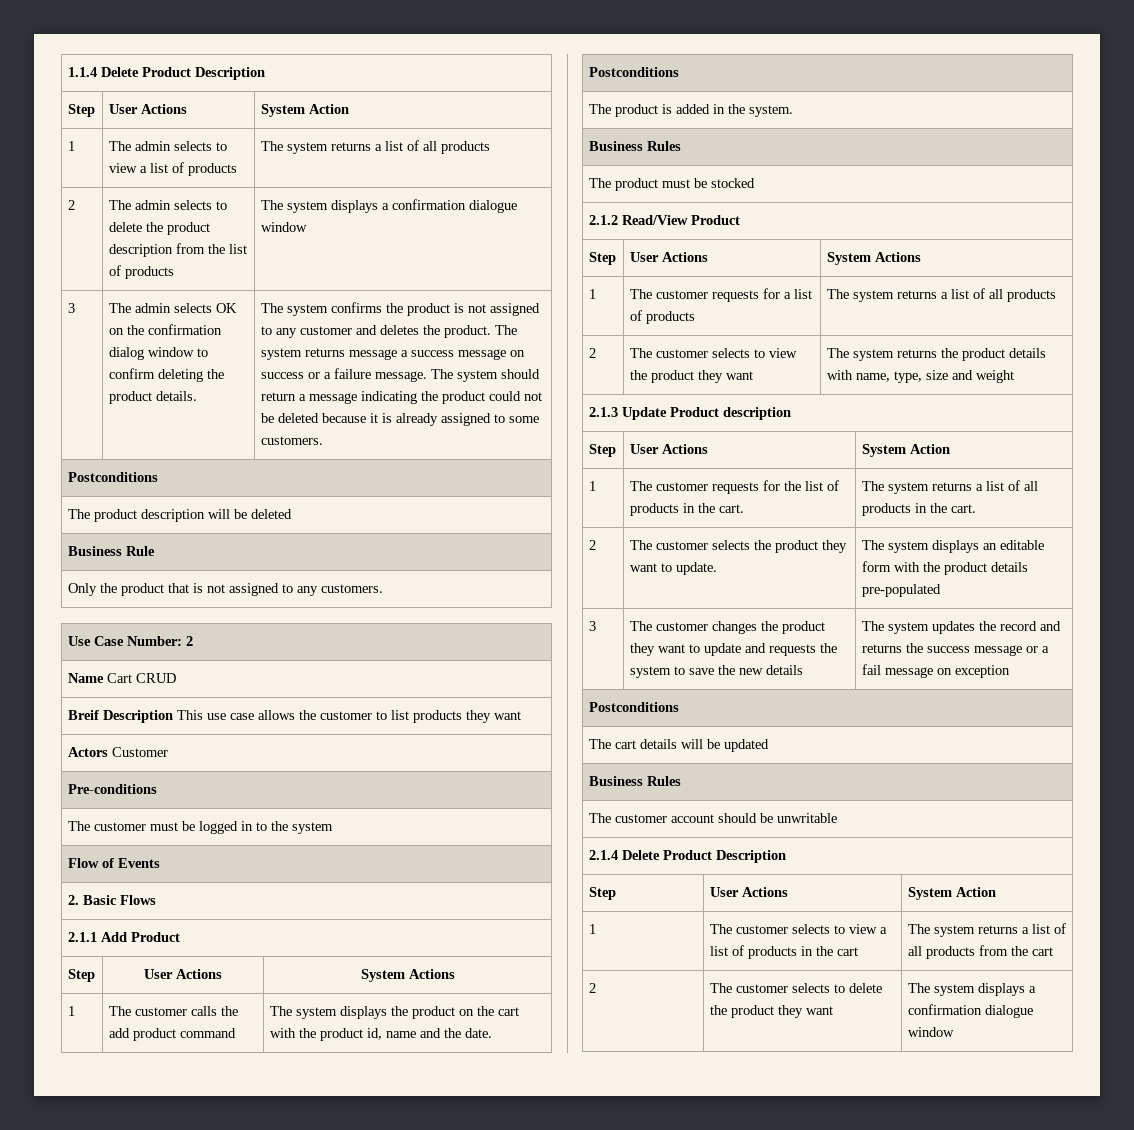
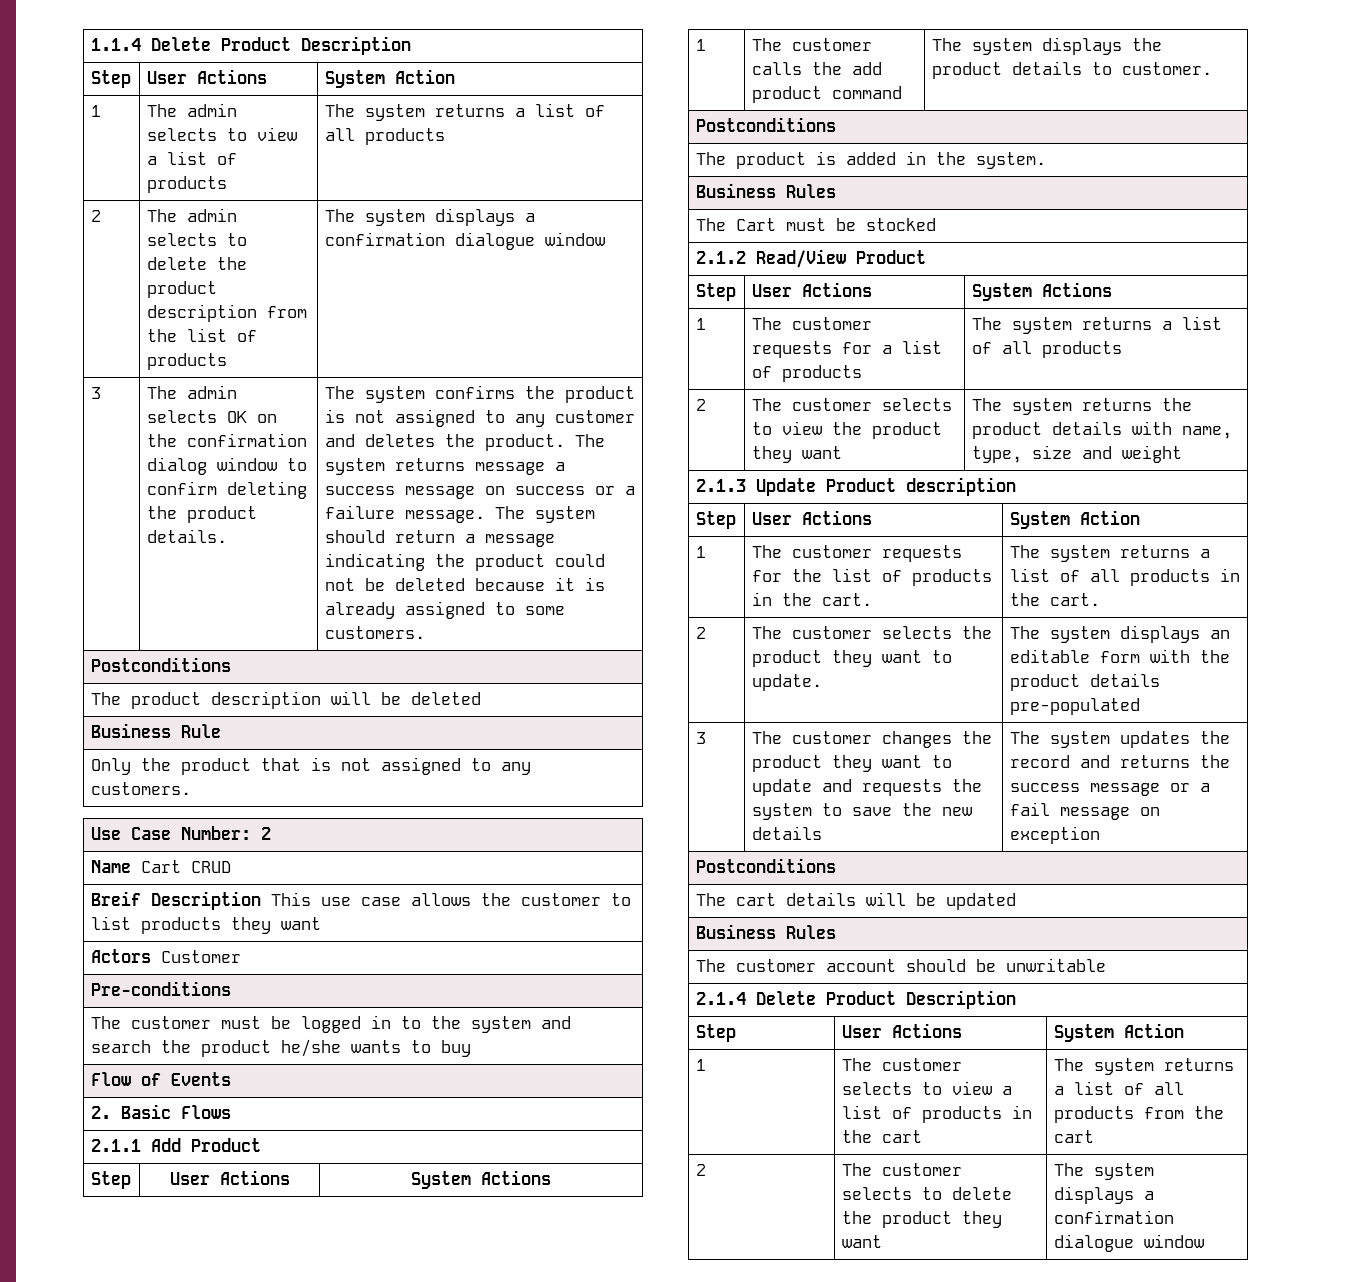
- The customer must be logged in to the system
+ The customer must be logged in to the system and search the product he/she wants to buy
- 1 | The customer calls the add product command | The system displays the product on the cart with the product id, name and the date.
+ 1 | The customer calls the add product command | The system displays the product details to customer.
- The product must be stocked
+ The Cart must be stocked

